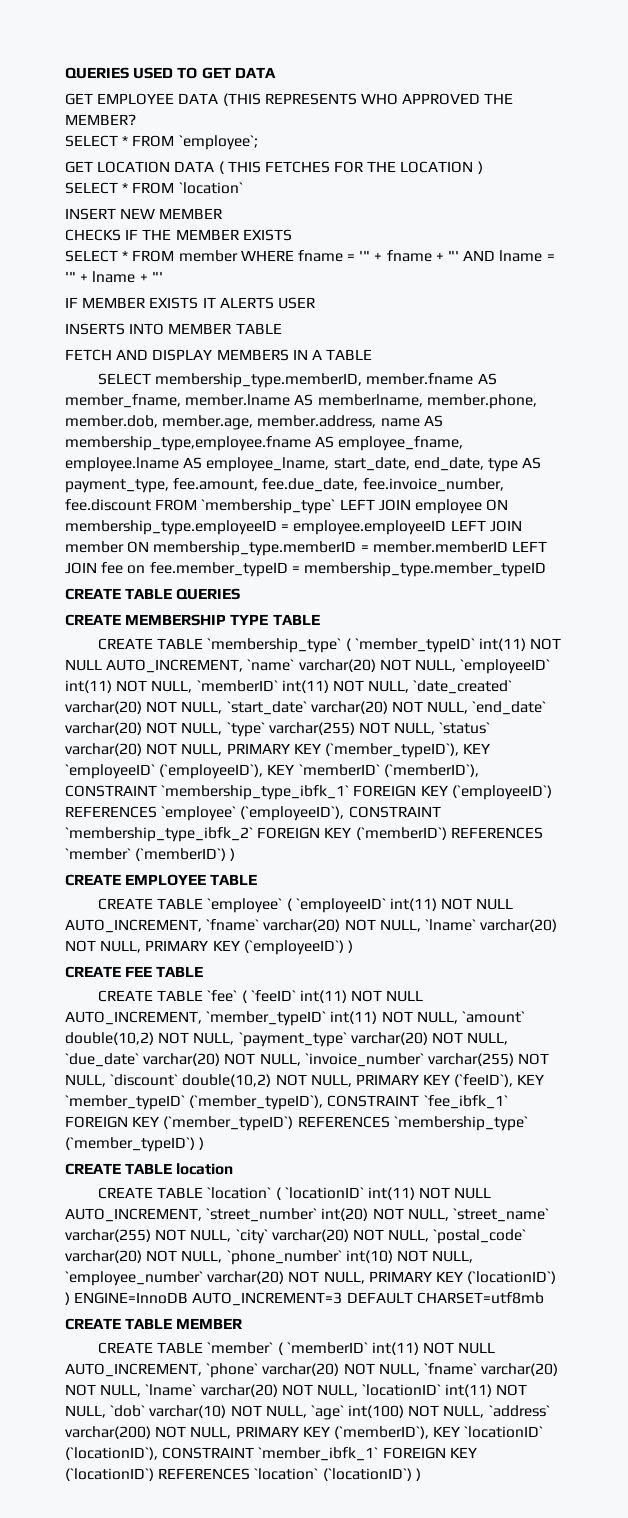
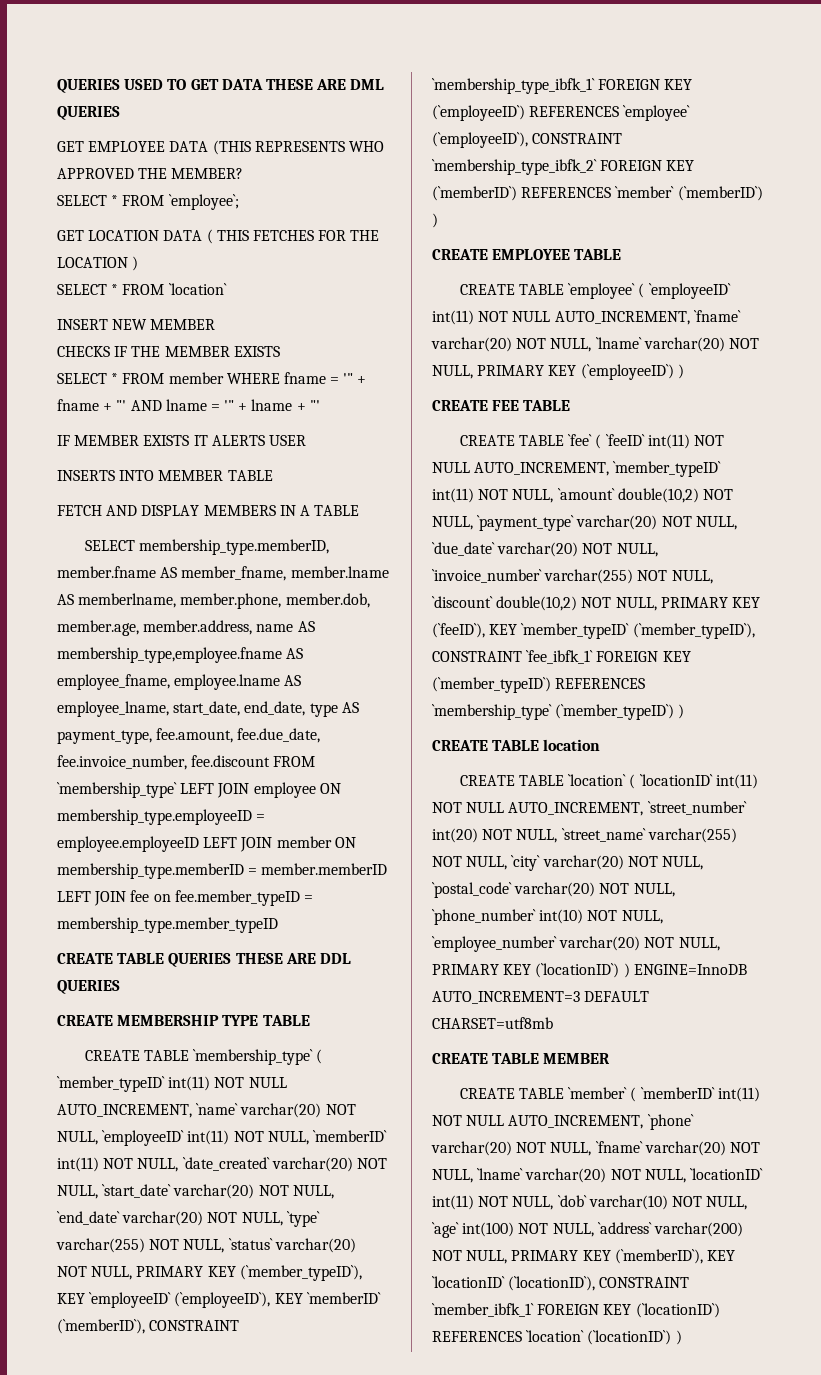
- QUERIES USED TO GET DATA
+ QUERIES USED TO GET DATA THESE ARE DML QUERIES
- CREATE TABLE QUERIES
+ CREATE TABLE QUERIES THESE ARE DDL QUERIES

